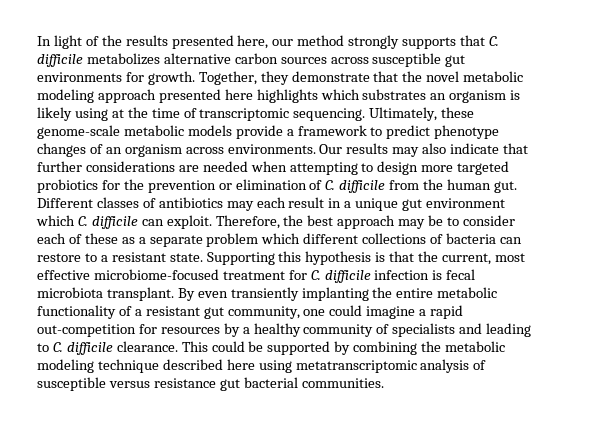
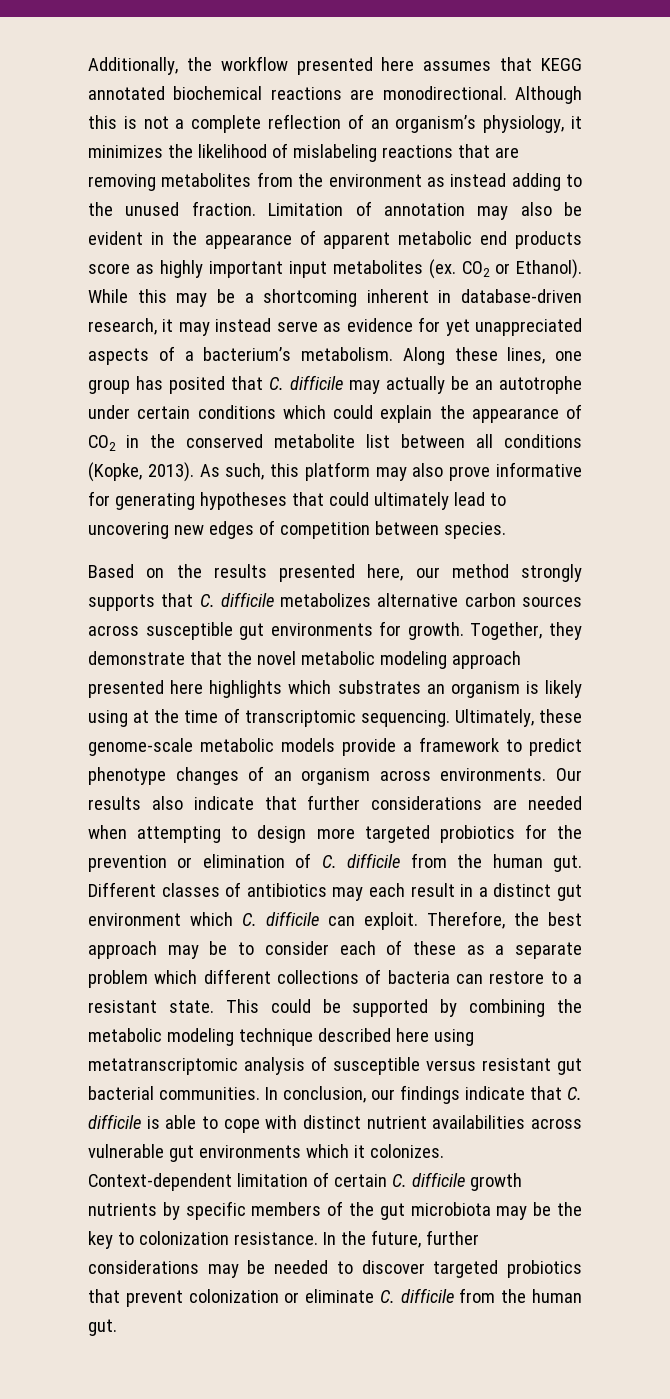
- In light of the results presented here, our method strongly supports that C. difficile metabolizes alternative carbon sources across susceptible gut environments for growth.
+ Additionally, the workflow presented here assumes that KEGG annotated biochemical reactions are monodirectional. Although this is not a complete reflection of an organism’s physiology, it minimizes the likelihood of mislabeling reactions that are removing metabolites from the environment as instead adding to the unused fraction. Limitation of annotation may also be evident in the appearance of apparent metabolic end products score as highly important input metabolites (ex. CO2 or Ethanol). While this may be a shortcoming inherent in database-driven research, it may instead serve as evidence for yet unappreciated aspects of a bacterium’s metabolism. Along these lines, one group has posited that C. difficile may actually be an autotrophe under certain conditions which could explain the appearance of CO2 in the conserved metabolite list between all conditions (Kopke, 2013). As such, this platform may also prove informative for generating hypotheses that could ultimately lead to uncovering new edges of competition between species.
+ Based on the results presented here, our method strongly supports that C. difficile metabolizes alternative carbon sources across susceptible gut environments for growth.
- Our results may also indicate that further considerations are needed when attempting to design more targeted probiotics for the prevention or elimination of C. difficile from the human gut.
+ Our results also indicate that further considerations are needed when attempting to design more targeted probiotics for the prevention or elimination of C. difficile from the human gut.
- Different classes of antibiotics may each result in a unique gut environment which C. difficile can exploit.
+ Different classes of antibiotics may each result in a distinct gut environment which C. difficile can exploit.
- Supporting this hypothesis is that the current, most effective microbiome-focused treatment for C. difficile infection is fecal microbiota transplant. By even transiently implanting the entire metabolic functionality of a resistant gut community, one could imagine a rapid out-competition for resources by a healthy community of specialists and leading to C. difficile clearance.
- This could be supported by combining the metabolic modeling technique described here using metatranscriptomic analysis of susceptible versus resistance gut bacterial communities.
+ This could be supported by combining the metabolic modeling technique described here using metatranscriptomic analysis of susceptible versus resistant gut bacterial communities.
+ In conclusion, our findings indicate that C. difficile is able to cope with distinct nutrient availabilities across vulnerable gut environments which it colonizes. Context-dependent limitation of certain C. difficile growth nutrients by specific members of the gut microbiota may be the key to colonization resistance. In the future, further considerations may be needed to discover targeted probiotics that prevent colonization or eliminate C. difficile from the human gut.

